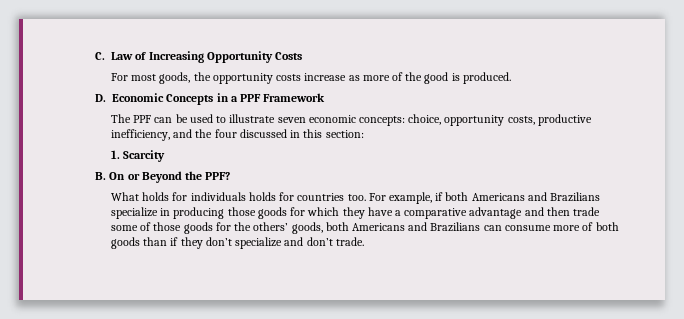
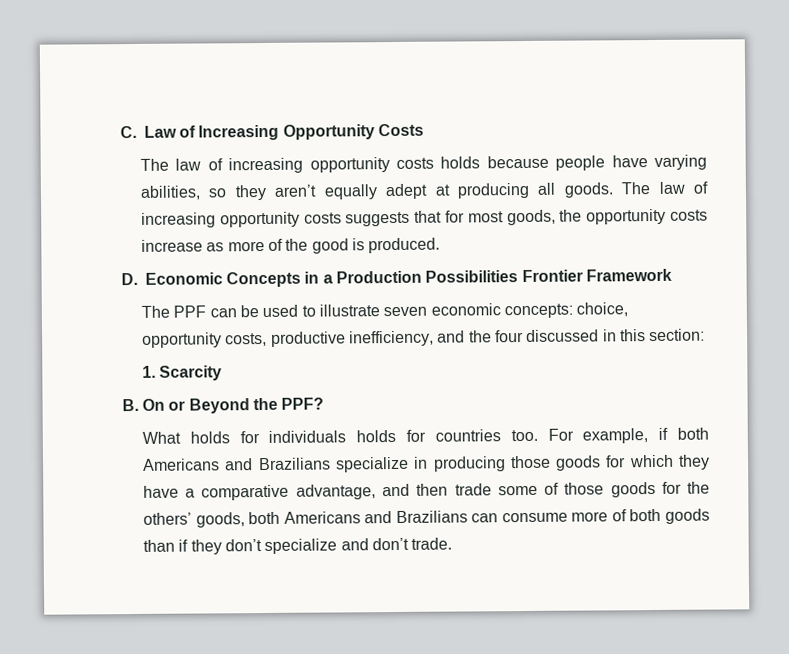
- For most goods, the opportunity costs increase as more of the good is produced.
+ The law of increasing opportunity costs holds because people have varying abilities, so they aren’t equally adept at producing all goods. The law of increasing opportunity costs suggests that for most goods, the opportunity costs increase as more of the good is produced.
- D. Economic Concepts in a PPF Framework
+ D. Economic Concepts in a Production Possibilities Frontier Framework
- For example, if both Americans and Brazilians specialize in producing those goods for which they have a comparative advantage and then trade some of those goods for the others’ goods, both Americans and Brazilians can consume more of both goods than if they don’t specialize and don’t trade.
+ For example, if both Americans and Brazilians specialize in producing those goods for which they have a comparative advantage, and then trade some of those goods for the others’ goods, both Americans and Brazilians can consume more of both goods than if they don’t specialize and don’t trade.

